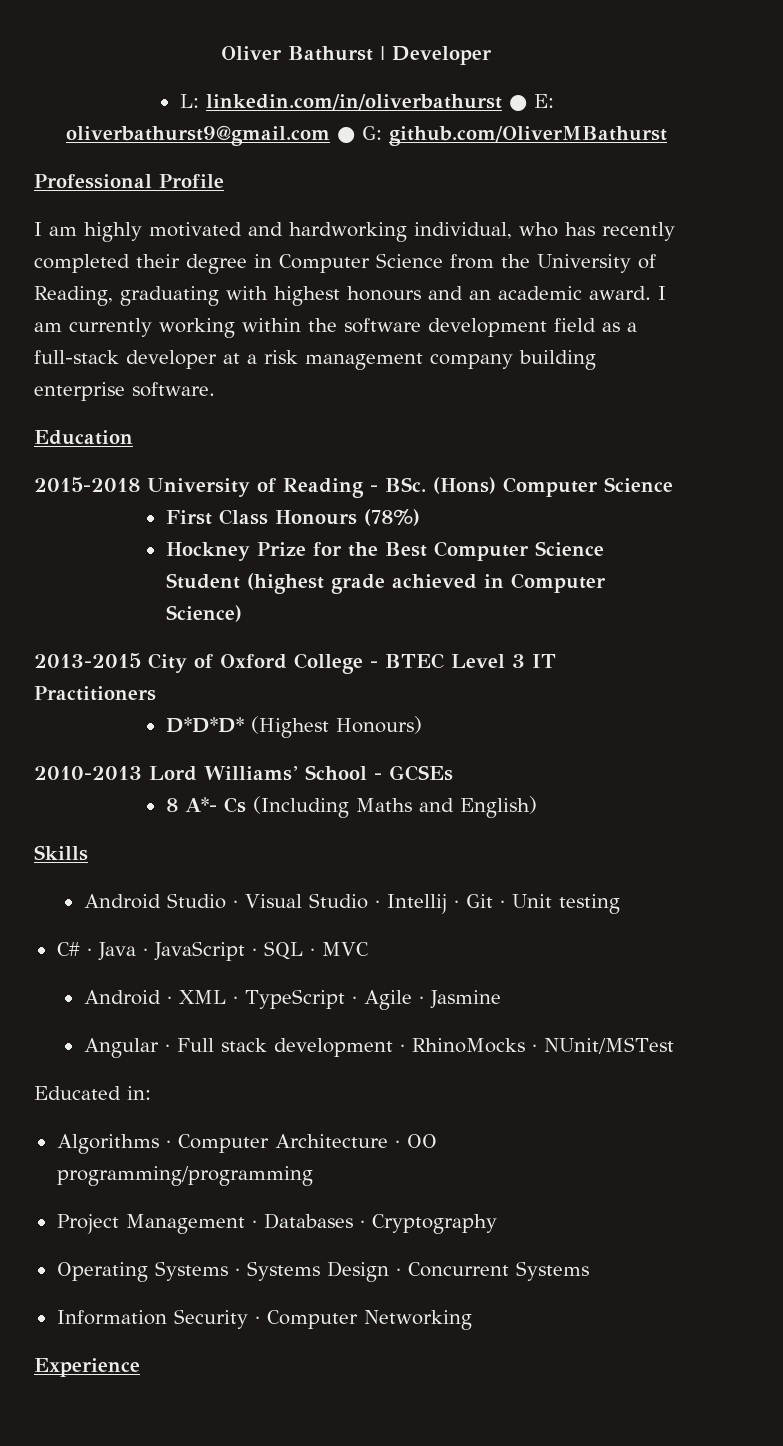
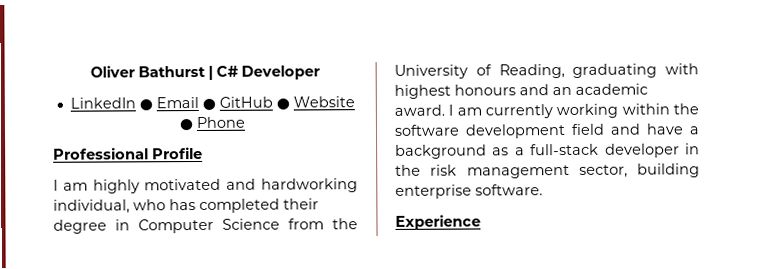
- Oliver Bathurst | Developer
+ Oliver Bathurst | C# Developer
- L: linkedin.com/in/oliverbathurst ● E: oliverbathurst9@gmail.com ● G: github.com/OliverMBathurst
+ LinkedIn ● Email ● GitHub ● Website ● Phone
- I am highly motivated and hardworking individual, who has recently completed their degree in Computer Science from the University of Reading, graduating with highest honours and an academic award.
+ I am highly motivated and hardworking individual, who has completed their degree in Computer Science from the University of Reading, graduating with highest honours and an academic award.
- I am currently working within the software development field as a full-stack developer at a risk management company building enterprise software.
+ I am currently working within the software development field and have a background as a full-stack developer in the risk management sector, building enterprise software.
- Education
- 2015-2018 University of Reading - BSc. (Hons) Computer Science
- First Class Honours (78%)
- Hockney Prize for the Best Computer Science Student (highest grade achieved in Computer Science)
- 2013-2015 City of Oxford College - BTEC Level 3 IT Practitioners
- D*D*D* (Highest Honours)
- 2010-2013 Lord Williams’ School - GCSEs
- 8 A*- Cs (Including Maths and English)
- Skills
- Android Studio · Visual Studio · Intellij · Git · Unit testing
- C# · Java · JavaScript · SQL · MVC
- Android · XML · TypeScript · Agile · Jasmine
- Angular · Full stack development · RhinoMocks · NUnit/MSTest
- Educated in:
- Algorithms · Computer Architecture · OO programming/programming
- Project Management · Databases · Cryptography
- Operating Systems · Systems Design · Concurrent Systems
- Information Security · Computer Networking

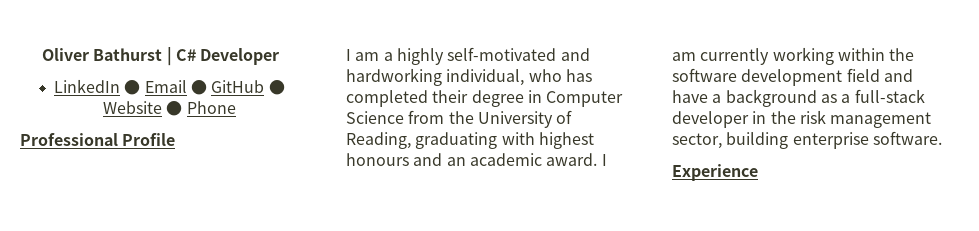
- I am highly motivated and hardworking individual, who has completed their degree in Computer Science from the University of Reading, graduating with highest honours and an academic award.
+ I am a highly self-motivated and hardworking individual, who has completed their degree in Computer Science from the University of Reading, graduating with highest honours and an academic award.

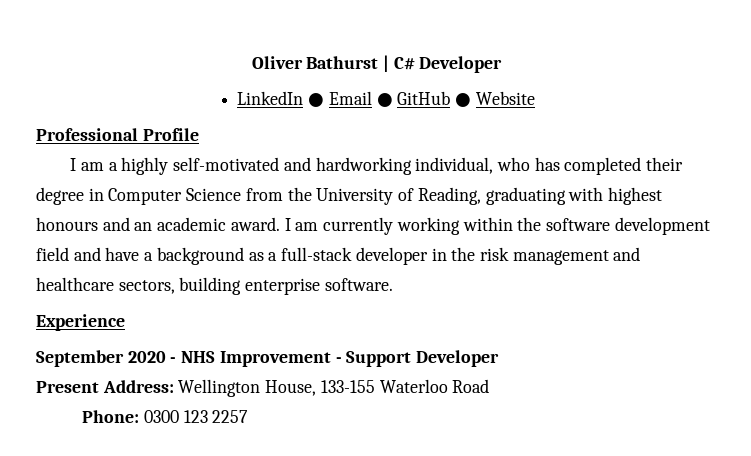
- LinkedIn ● Email ● GitHub ● Website ● Phone
+ LinkedIn ● Email ● GitHub ● Website
- I am currently working within the software development field and have a background as a full-stack developer in the risk management sector, building enterprise software.
+ I am currently working within the software development field and have a background as a full-stack developer in the risk management and healthcare sectors, building enterprise software.
+ September 2020 - NHS Improvement - Support Developer
+ Present Address: Wellington House, 133-155 Waterloo Road
+ Phone: 0300 123 2257

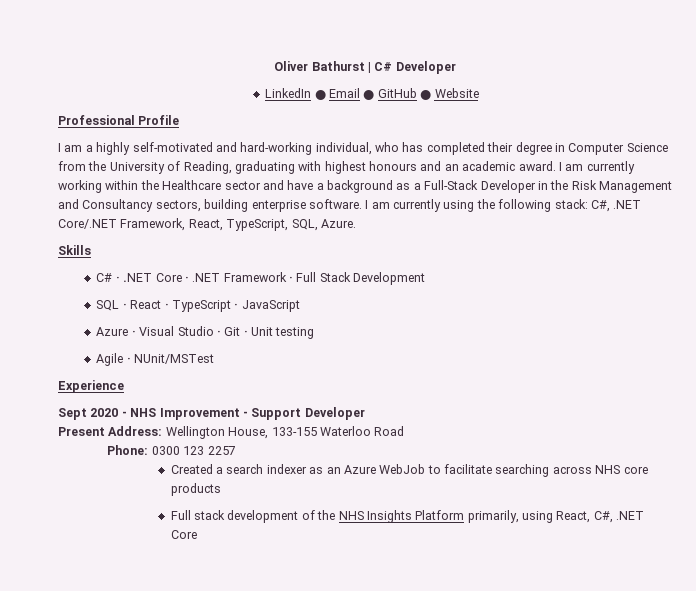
- I am a highly self-motivated and hardworking individual, who has completed their degree in Computer Science from the University of Reading, graduating with highest honours and an academic award.
+ I am a highly self-motivated and hard-working individual, who has completed their degree in Computer Science from the University of Reading, graduating with highest honours and an academic award.
- I am currently working within the software development field and have a background as a full-stack developer in the risk management and healthcare sectors, building enterprise software.
+ I am currently working within the Healthcare sector and have a background as a Full-Stack Developer in the Risk Management and Consultancy sectors, building enterprise software. I am currently using the following stack: C#, .NET Core/.NET Framework, React, TypeScript, SQL, Azure.
+ Skills
+ C# · .NET Core · .NET Framework · Full Stack Development
+ SQL · React · TypeScript · JavaScript
+ Azure · Visual Studio · Git · Unit testing
+ Agile · NUnit/MSTest
- September 2020 - NHS Improvement - Support Developer
+ Sept 2020 - NHS Improvement - Support Developer
+ Created a search indexer as an Azure WebJob to facilitate searching across NHS core products
+ Full stack development of the NHS Insights Platform primarily, using React, C#, .NET Core

